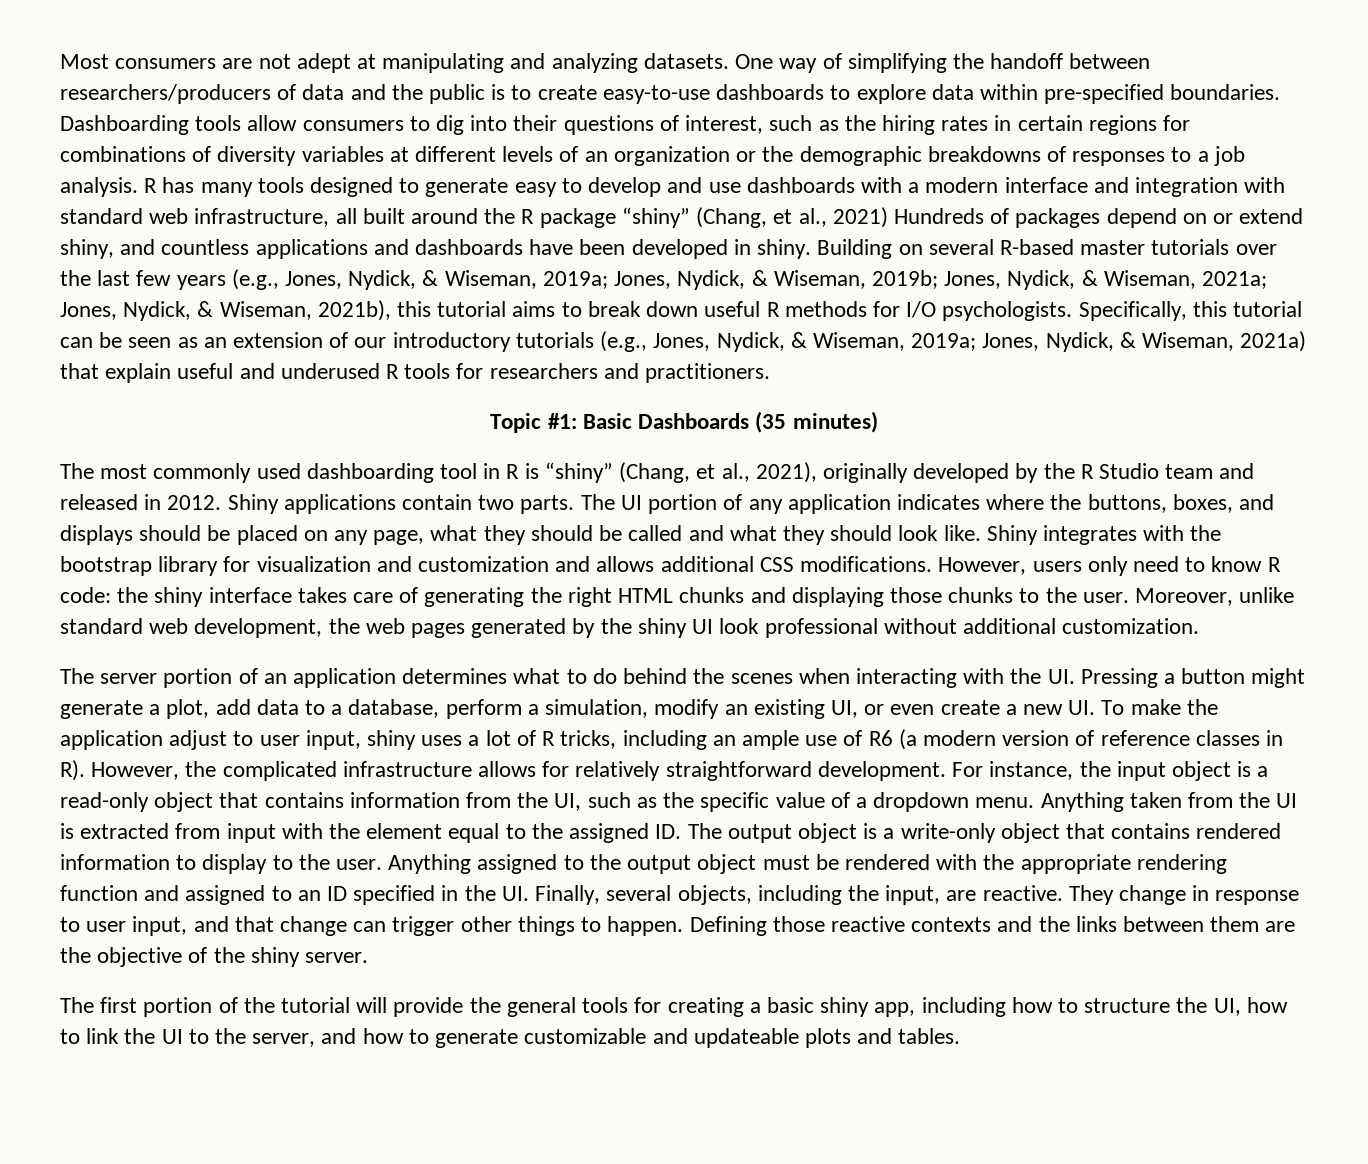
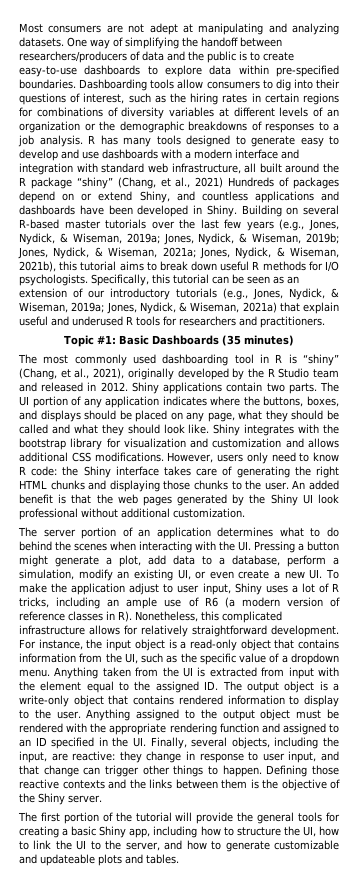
- R has many tools designed to generate easy to develop and use dashboards with a modern interface and integration with standard web infrastructure, all built around the R package “shiny” (Chang, et al., 2021) Hundreds of packages depend on or extend shiny, and countless applications and dashboards have been developed in shiny.
+ R has many tools designed to generate easy to develop and use dashboards with a modern interface and integration with standard web infrastructure, all built around the R package “shiny” (Chang, et al., 2021) Hundreds of packages depend on or extend Shiny, and countless applications and dashboards have been developed in Shiny.
- However, users only need to know R code: the shiny interface takes care of generating the right HTML chunks and displaying those chunks to the user.
+ However, users only need to know R code: the Shiny interface takes care of generating the right HTML chunks and displaying those chunks to the user.
- Moreover, unlike standard web development, the web pages generated by the shiny UI look professional without additional customization.
+ An added benefit is that the web pages generated by the Shiny UI look professional without additional customization.
- The server portion of an application determines what to do behind the scenes when interacting with the UI. Pressing a button might generate a plot, add data to a database, perform a simulation, modify an existing UI, or even create a new UI. To make the application adjust to user input, shiny uses a lot of R tricks, including an ample use of R6 (a modern version of reference classes in R). However, the complicated infrastructure allows for relatively straightforward development.
+ The server portion of an application determines what to do behind the scenes when interacting with the UI. Pressing a button might generate a plot, add data to a database, perform a simulation, modify an existing UI, or even create a new UI. To make the application adjust to user input, Shiny uses a lot of R tricks, including an ample use of R6 (a modern version of reference classes in R). Nonetheless, this complicated infrastructure allows for relatively straightforward development.
- Anything assigned to the output object must be rendered with the appropriate rendering function and assigned to an ID specified in the UI. Finally, several objects, including the input, are reactive. They change in response to user input, and that change can trigger other things to happen.
+ Anything assigned to the output object must be rendered with the appropriate rendering function and assigned to an ID specified in the UI. Finally, several objects, including the input, are reactive: they change in response to user input, and that change can trigger other things to happen.
- Defining those reactive contexts and the links between them are the objective of the shiny server.
+ Defining those reactive contexts and the links between them is the objective of the Shiny server.
- The first portion of the tutorial will provide the general tools for creating a basic shiny app, including how to structure the UI, how to link the UI to the server, and how to generate customizable and updateable plots and tables.
+ The first portion of the tutorial will provide the general tools for creating a basic Shiny app, including how to structure the UI, how to link the UI to the server, and how to generate customizable and updateable plots and tables.

